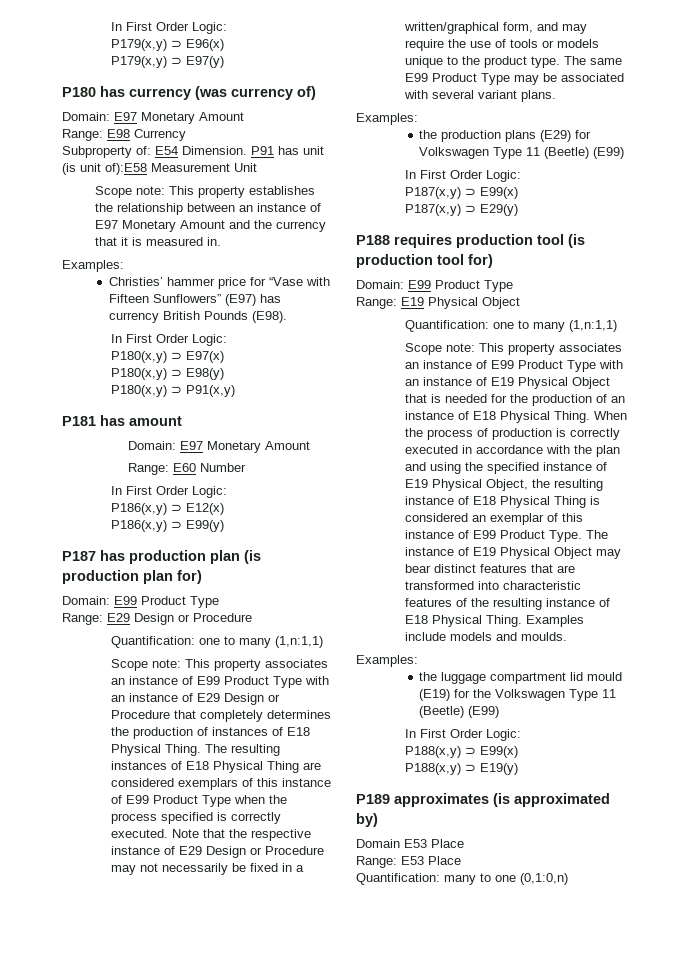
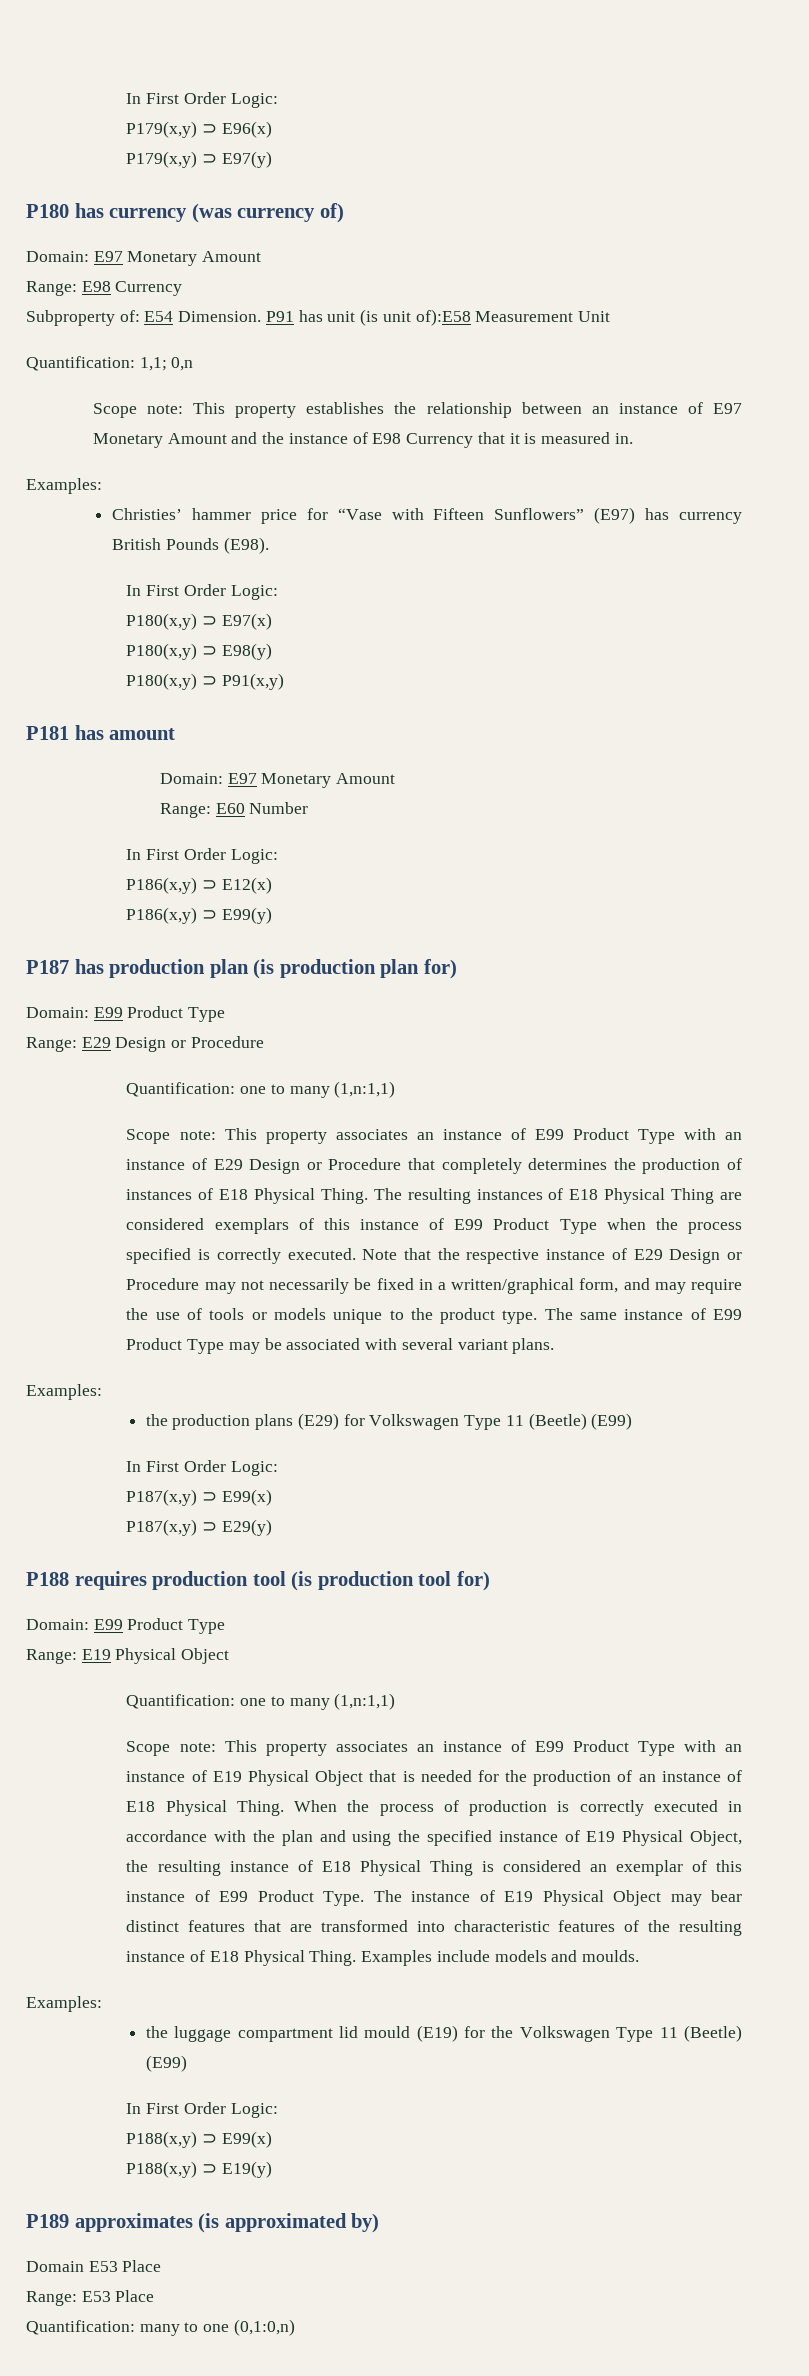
+ Quantification: 1,1; 0,n
- Scope note: This property establishes the relationship between an instance of E97 Monetary Amount and the currency that it is measured in.
+ Scope note: This property establishes the relationship between an instance of E97 Monetary Amount and the instance of E98 Currency that it is measured in.
- The same E99 Product Type may be associated with several variant plans.
+ The same instance of E99 Product Type may be associated with several variant plans.

